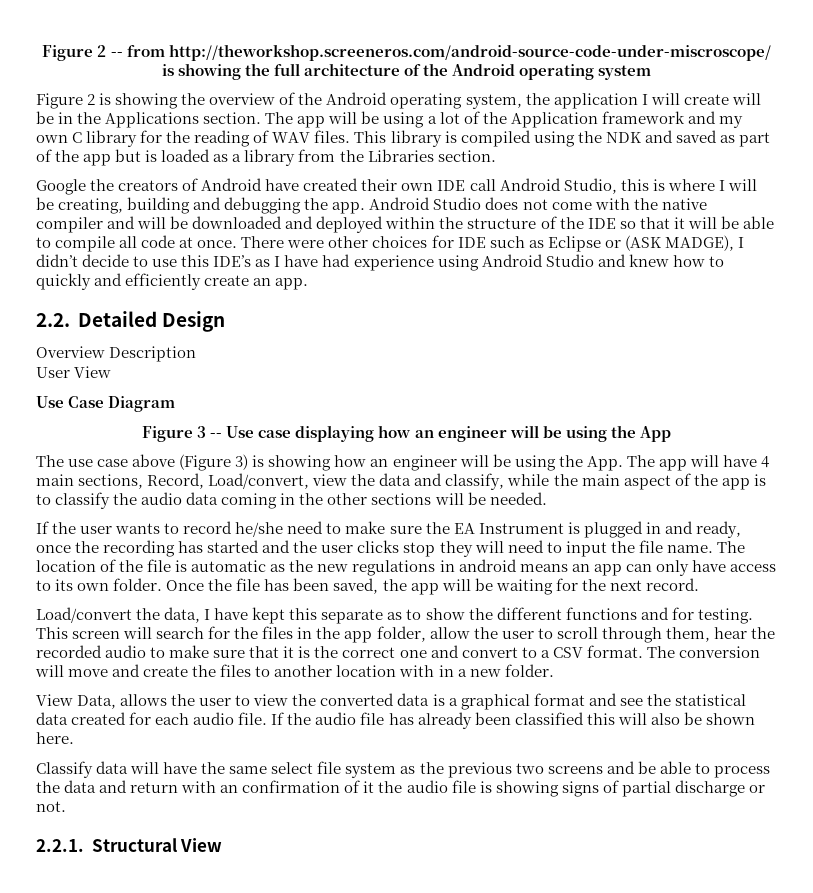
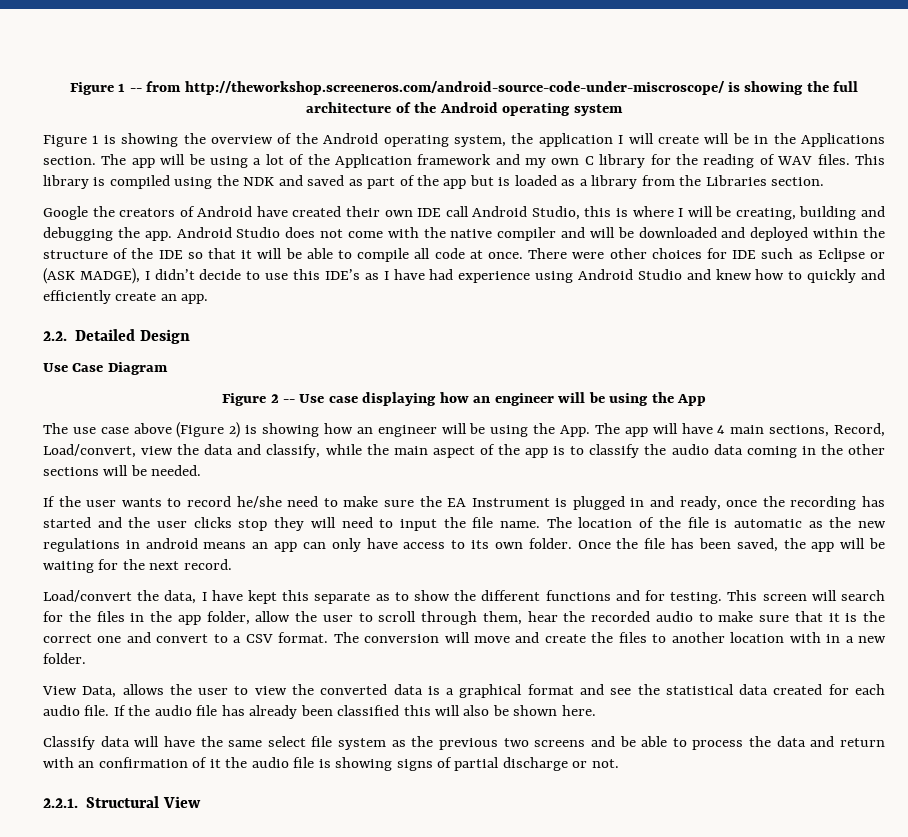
- Figure 2 -- from http://theworkshop.screeneros.com/android-source-code-under-miscroscope/ is showing the full architecture of the Android operating system
+ Figure 1 -- from http://theworkshop.screeneros.com/android-source-code-under-miscroscope/ is showing the full architecture of the Android operating system
- Figure 2 is showing the overview of the Android operating system, the application I will create will be in the Applications section.
+ Figure 1 is showing the overview of the Android operating system, the application I will create will be in the Applications section.
- Overview Description
- User View
- Figure 3 -- Use case displaying how an engineer will be using the App
+ Figure 2 -- Use case displaying how an engineer will be using the App
- The use case above (Figure 3) is showing how an engineer will be using the App. The app will have 4 main sections, Record, Load/convert, view the data and classify, while the main aspect of the app is to classify the audio data coming in the other sections will be needed.
+ The use case above (Figure 2) is showing how an engineer will be using the App. The app will have 4 main sections, Record, Load/convert, view the data and classify, while the main aspect of the app is to classify the audio data coming in the other sections will be needed.

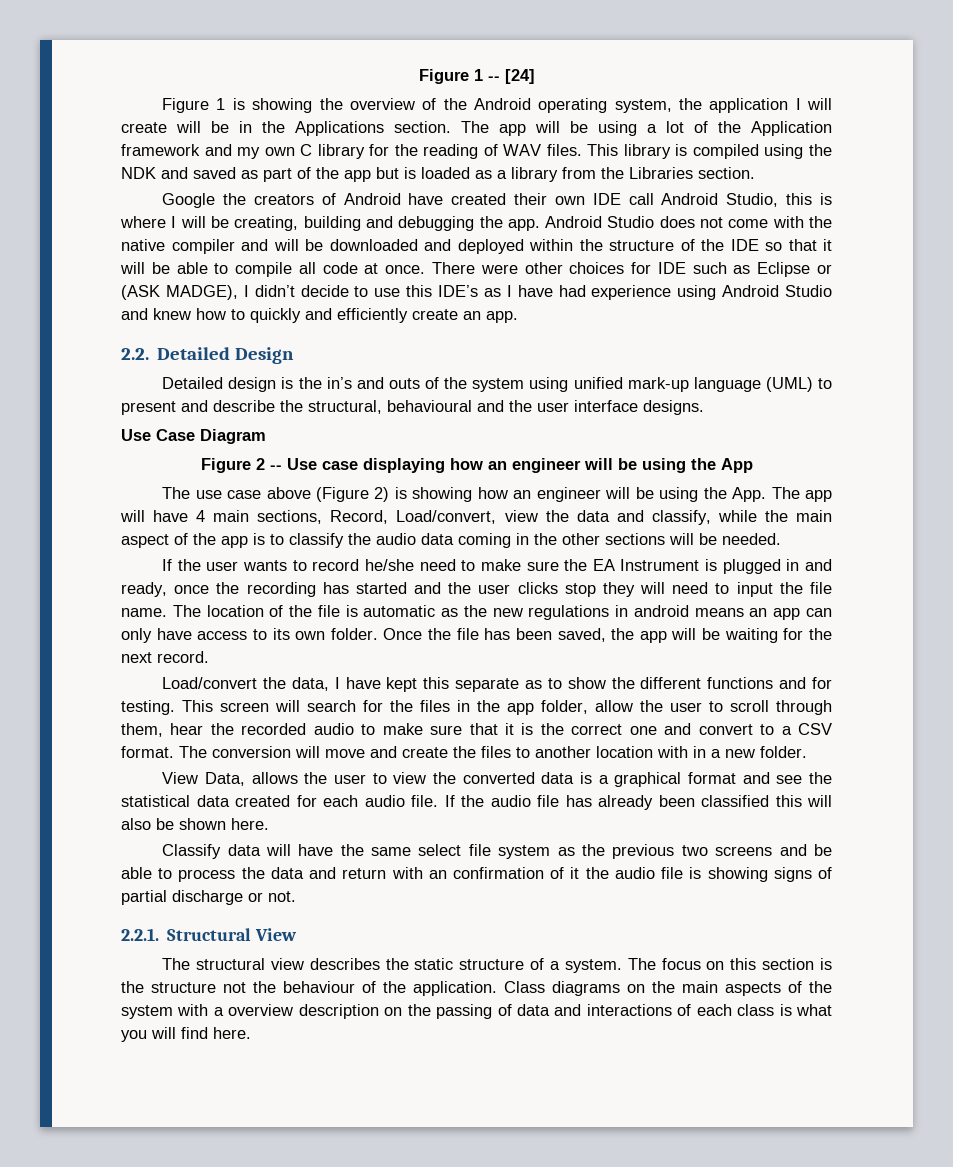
- Figure 1 -- from http://theworkshop.screeneros.com/android-source-code-under-miscroscope/ is showing the full architecture of the Android operating system
+ Figure 1 -- [24]
+ Detailed design is the in’s and outs of the system using unified mark-up language (UML) to present and describe the structural, behavioural and the user interface designs.
+ The structural view describes the static structure of a system. The focus on this section is the structure not the behaviour of the application. Class diagrams on the main aspects of the system with a overview description on the passing of data and interactions of each class is what you will find here.

